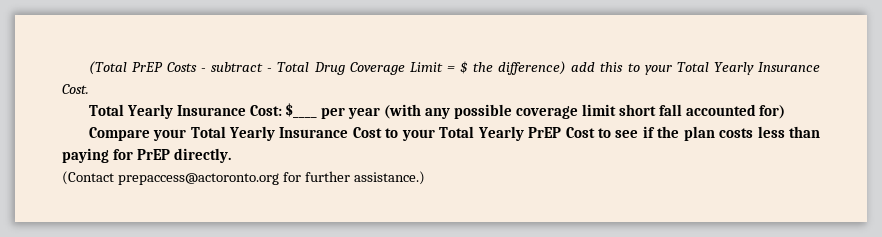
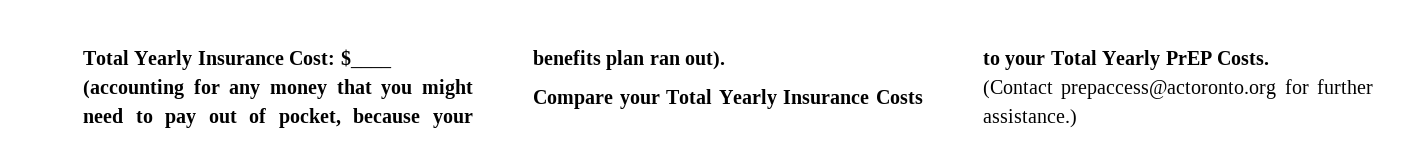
- (Total PrEP Costs - subtract - Total Drug Coverage Limit = $ the difference) add this to your Total Yearly Insurance Cost.
- Total Yearly Insurance Cost: $____ per year (with any possible coverage limit short fall accounted for)
+ Total Yearly Insurance Cost: $____ (accounting for any money that you might need to pay out of pocket, because your benefits plan ran out).
- Compare your Total Yearly Insurance Cost to your Total Yearly PrEP Cost to see if the plan costs less than paying for PrEP directly.
+ Compare your Total Yearly Insurance Costs to your Total Yearly PrEP Costs.

